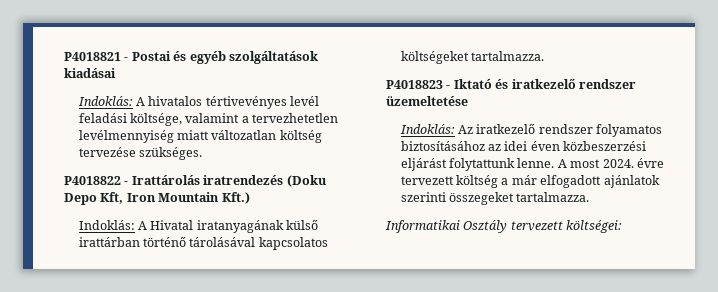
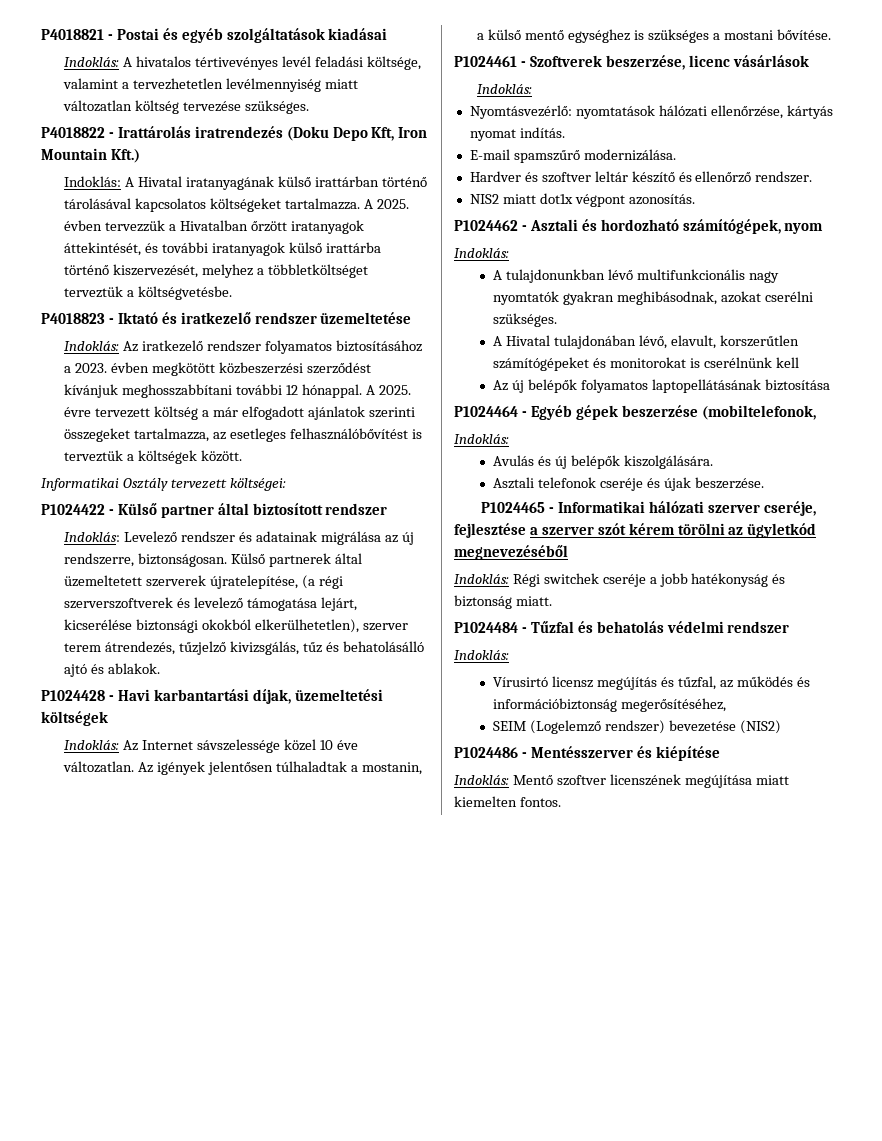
+ A 2025. évben tervezzük a Hivatalban őrzött iratanyagok áttekintését, és további iratanyagok külső irattárba történő kiszervezését, melyhez a többletköltséget terveztük a költségvetésbe.
- Indoklás: Az iratkezelő rendszer folyamatos biztosításához az idei éven közbeszerzési eljárást folytattunk lenne. A most 2024. évre tervezett költség a már elfogadott ajánlatok szerinti összegeket tartalmazza.
+ Indoklás: Az iratkezelő rendszer folyamatos biztosításához a 2023. évben megkötött közbeszerzési szerződést kívánjuk meghosszabbítani további 12 hónappal. A 2025. évre tervezett költség a már elfogadott ajánlatok szerinti összegeket tartalmazza, az esetleges felhasználóbővítést is terveztük a költségek között.
  Informatikai Osztály tervezett költségei:
+ P1024422 - Külső partner által biztosított rendszer
+ Indoklás: Levelező rendszer és adatainak migrálása az új rendszerre, biztonságosan. Külső partnerek által üzemeltetett szerverek újratelepítése, (a régi szerverszoftverek és levelező támogatása lejárt, kicserélése biztonsági okokból elkerülhetetlen), szerver terem átrendezés, tűzjelző kivizsgálás, tűz és behatolásálló ajtó és ablakok.
+ P1024428 - Havi karbantartási díjak, üzemeltetési költségek
+ Indoklás: Az Internet sávszelessége közel 10 éve változatlan. Az igények jelentősen túlhaladtak a mostanin, a külső mentő egységhez is szükséges a mostani bővítése.
+ P1024461 - Szoftverek beszerzése, licenc vásárlások
+ Indoklás:
+ Nyomtásvezérlő: nyomtatások hálózati ellenőrzése, kártyás nyomat indítás.
+ E-mail spamszűrő modernizálása.
+ Hardver és szoftver leltár készítő és ellenőrző rendszer.
+ NIS2 miatt dot1x végpont azonosítás.
+ P1024462 - Asztali és hordozható számítógépek, nyom
+ Indoklás:
+ A tulajdonunkban lévő multifunkcionális nagy nyomtatók gyakran meghibásodnak, azokat cserélni szükséges.
+ A Hivatal tulajdonában lévő, elavult, korszerűtlen számítógépeket és monitorokat is cserélnünk kell
+ Az új belépők folyamatos laptopellátásának biztosítása
+ P1024464 - Egyéb gépek beszerzése (mobiltelefonok,
+ Indoklás:
+ Avulás és új belépők kiszolgálására.
+ Asztali telefonok cseréje és újak beszerzése.
+ P1024465 - Informatikai hálózati szerver cseréje, fejlesztése a szerver szót kérem törölni az ügyletkód megnevezéséből
+ Indoklás: Régi switchek cseréje a jobb hatékonyság és biztonság miatt.
+ P1024484 - Tűzfal és behatolás védelmi rendszer
+ Indoklás:
+ Vírusirtó licensz megújítás és tűzfal, az működés és információbiztonság megerősítéséhez,
+ SEIM (Logelemző rendszer) bevezetése (NIS2)
+ P1024486 - Mentésszerver és kiépítése
+ Indoklás: Mentő szoftver licenszének megújítása miatt kiemelten fontos.

